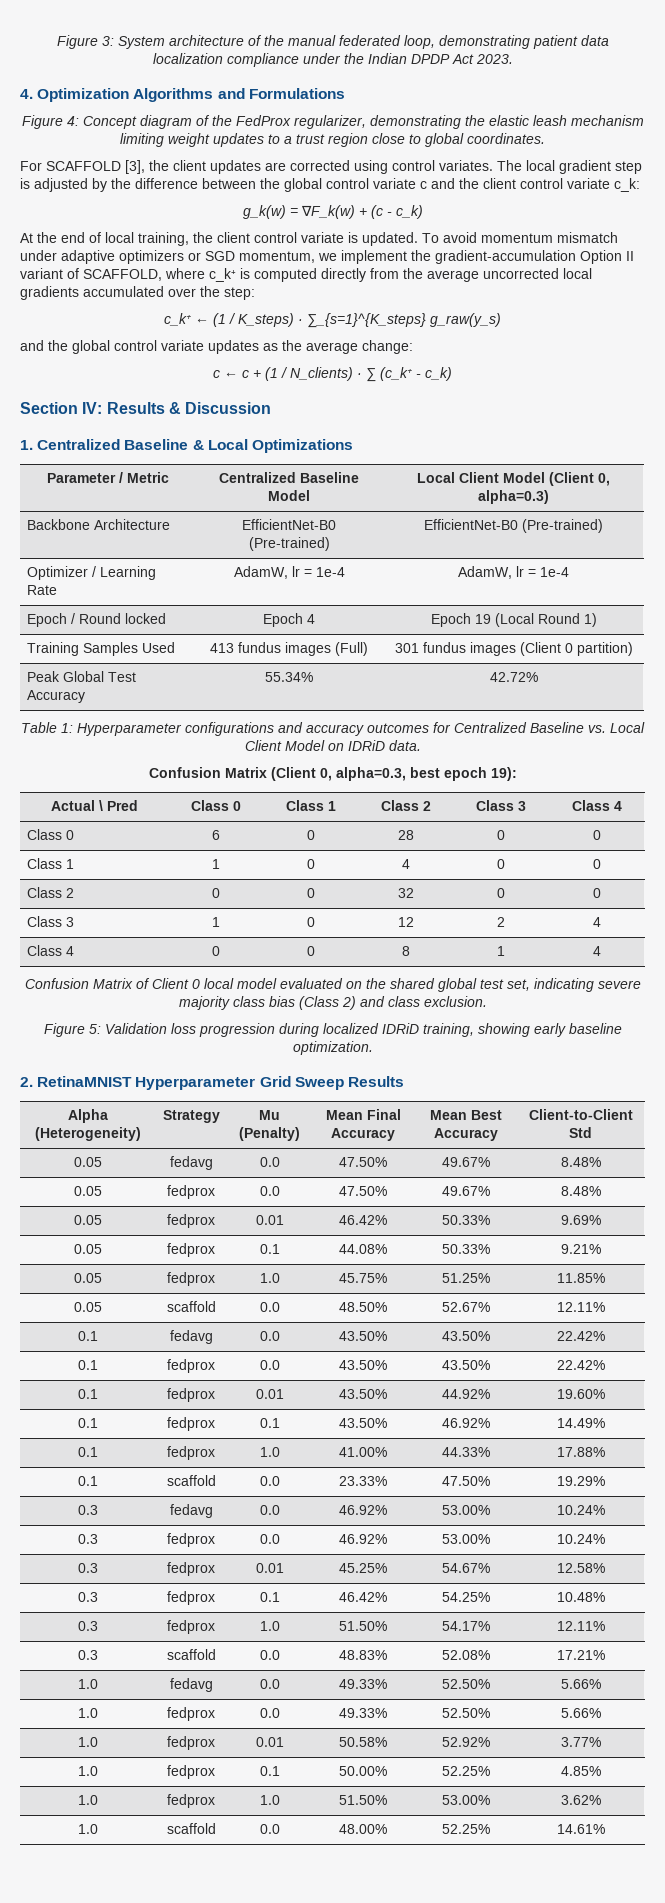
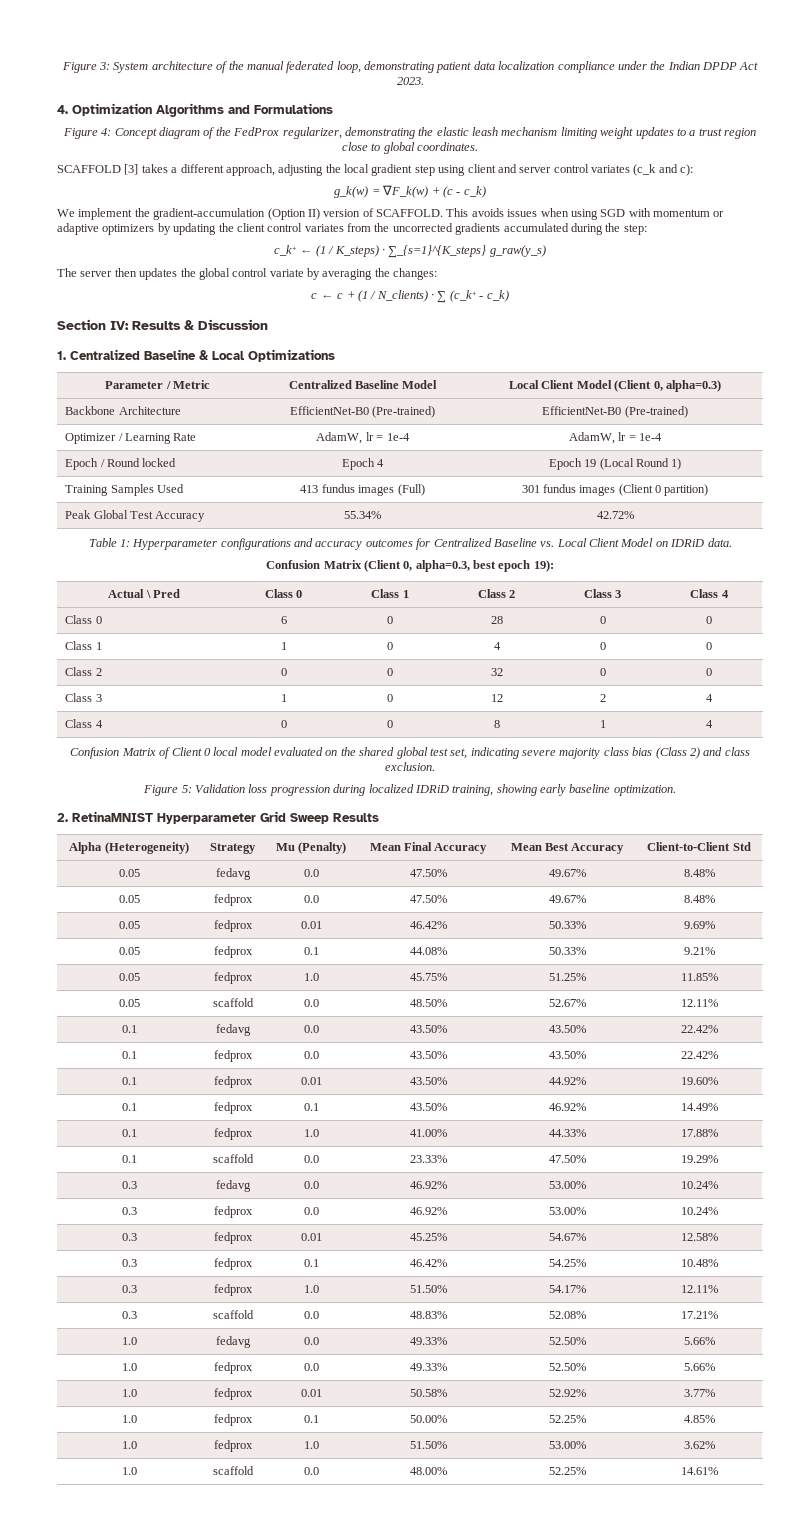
- For SCAFFOLD [3], the client updates are corrected using control variates. The local gradient step is adjusted by the difference between the global control variate c and the client control variate c_k:
+ SCAFFOLD [3] takes a different approach, adjusting the local gradient step using client and server control variates (c_k and c):
- At the end of local training, the client control variate is updated. To avoid momentum mismatch under adaptive optimizers or SGD momentum, we implement the gradient-accumulation Option II variant of SCAFFOLD, where c_k⁺ is computed directly from the average uncorrected local gradients accumulated over the step:
+ We implement the gradient-accumulation (Option II) version of SCAFFOLD. This avoids issues when using SGD with momentum or adaptive optimizers by updating the client control variates from the uncorrected gradients accumulated during the step:
- and the global control variate updates as the average change:
+ The server then updates the global control variate by averaging the changes:

